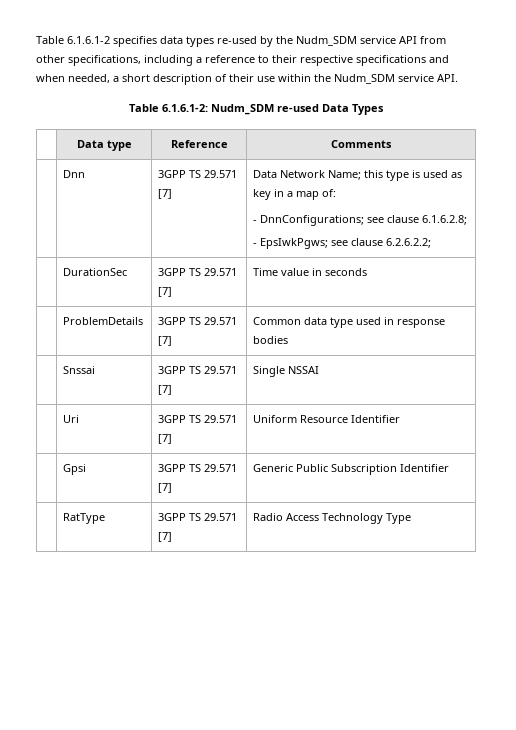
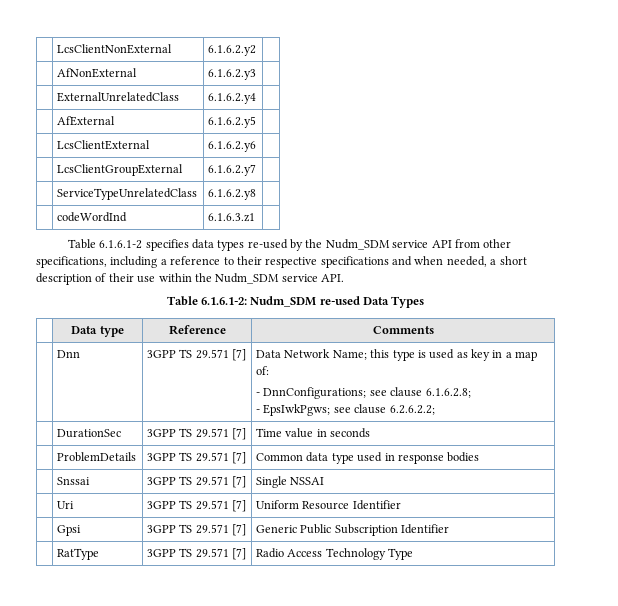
+ | LcsClientNonExternal | 6.1.6.2.y2 |
+ | AfNonExternal | 6.1.6.2.y3 |
+ | ExternalUnrelatedClass | 6.1.6.2.y4 |
+ | AfExternal | 6.1.6.2.y5 |
+ | LcsClientExternal | 6.1.6.2.y6 |
+ | LcsClientGroupExternal | 6.1.6.2.y7 |
+ | ServiceTypeUnrelatedClass | 6.1.6.2.y8 |
+ | codeWordInd | 6.1.6.3.z1 |

